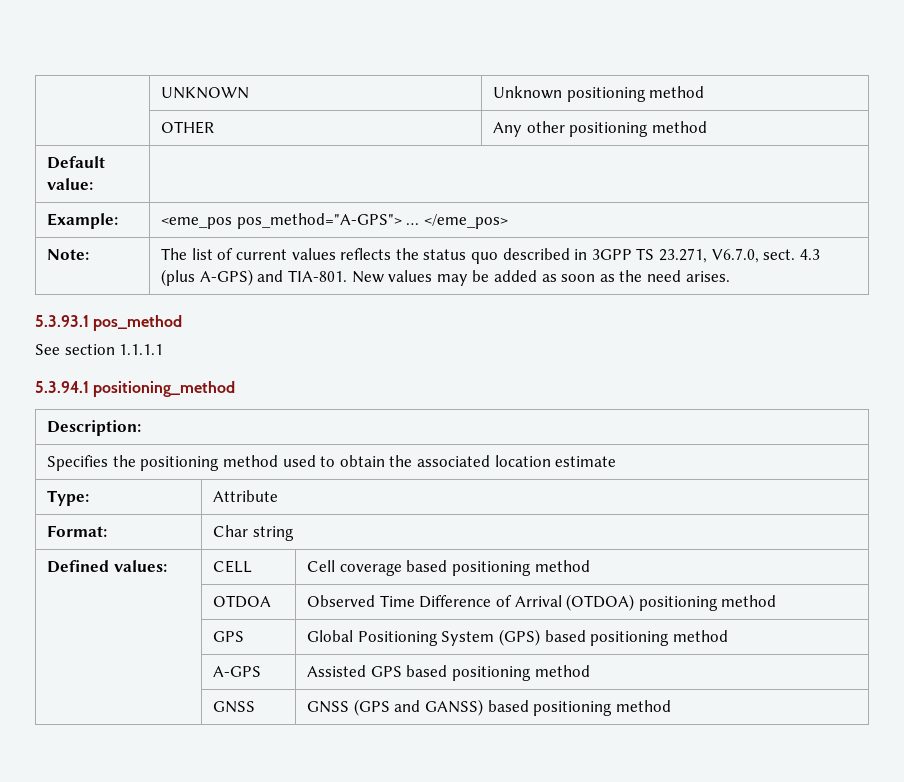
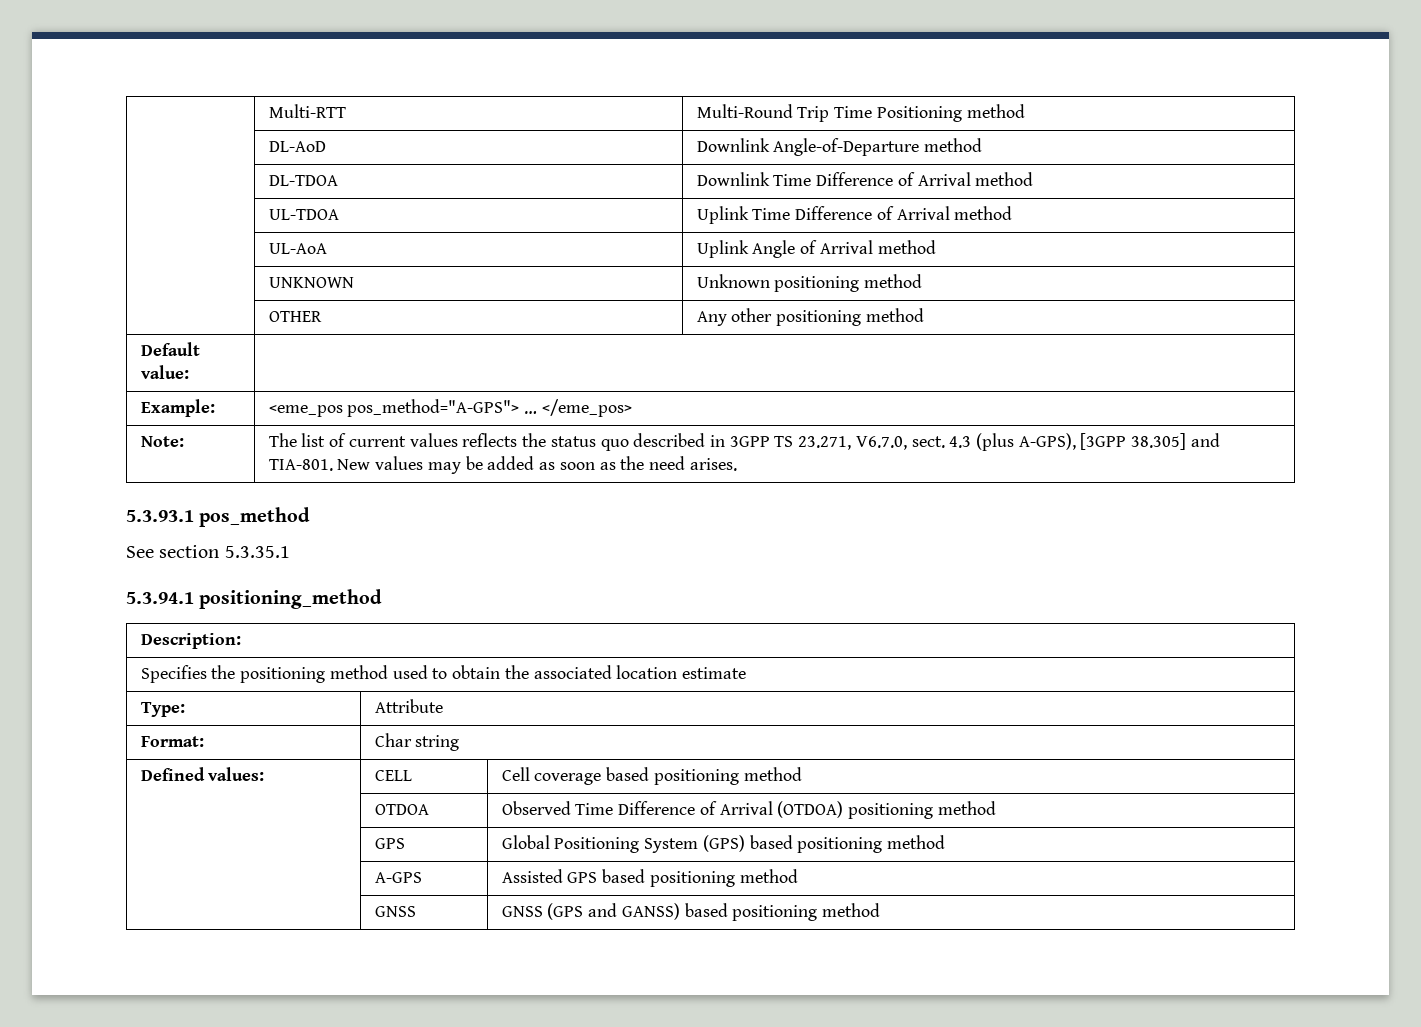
+ | Multi-RTT | Multi-Round Trip Time Positioning method
+ | DL-AoD | Downlink Angle-of-Departure method
+ | DL-TDOA | Downlink Time Difference of Arrival method
+ | UL-TDOA | Uplink Time Difference of Arrival method
+ | UL-AoA | Uplink Angle of Arrival method
- Note: | The list of current values reflects the status quo described in 3GPP TS 23.271, V6.7.0, sect. 4.3 (plus A-GPS) and TIA-801. New values may be added as soon as the need arises.
+ Note: | The list of current values reflects the status quo described in 3GPP TS 23.271, V6.7.0, sect. 4.3 (plus A-GPS), [3GPP 38.305] and TIA-801. New values may be added as soon as the need arises.
- See section 1.1.1.1
+ See section 5.3.35.1

